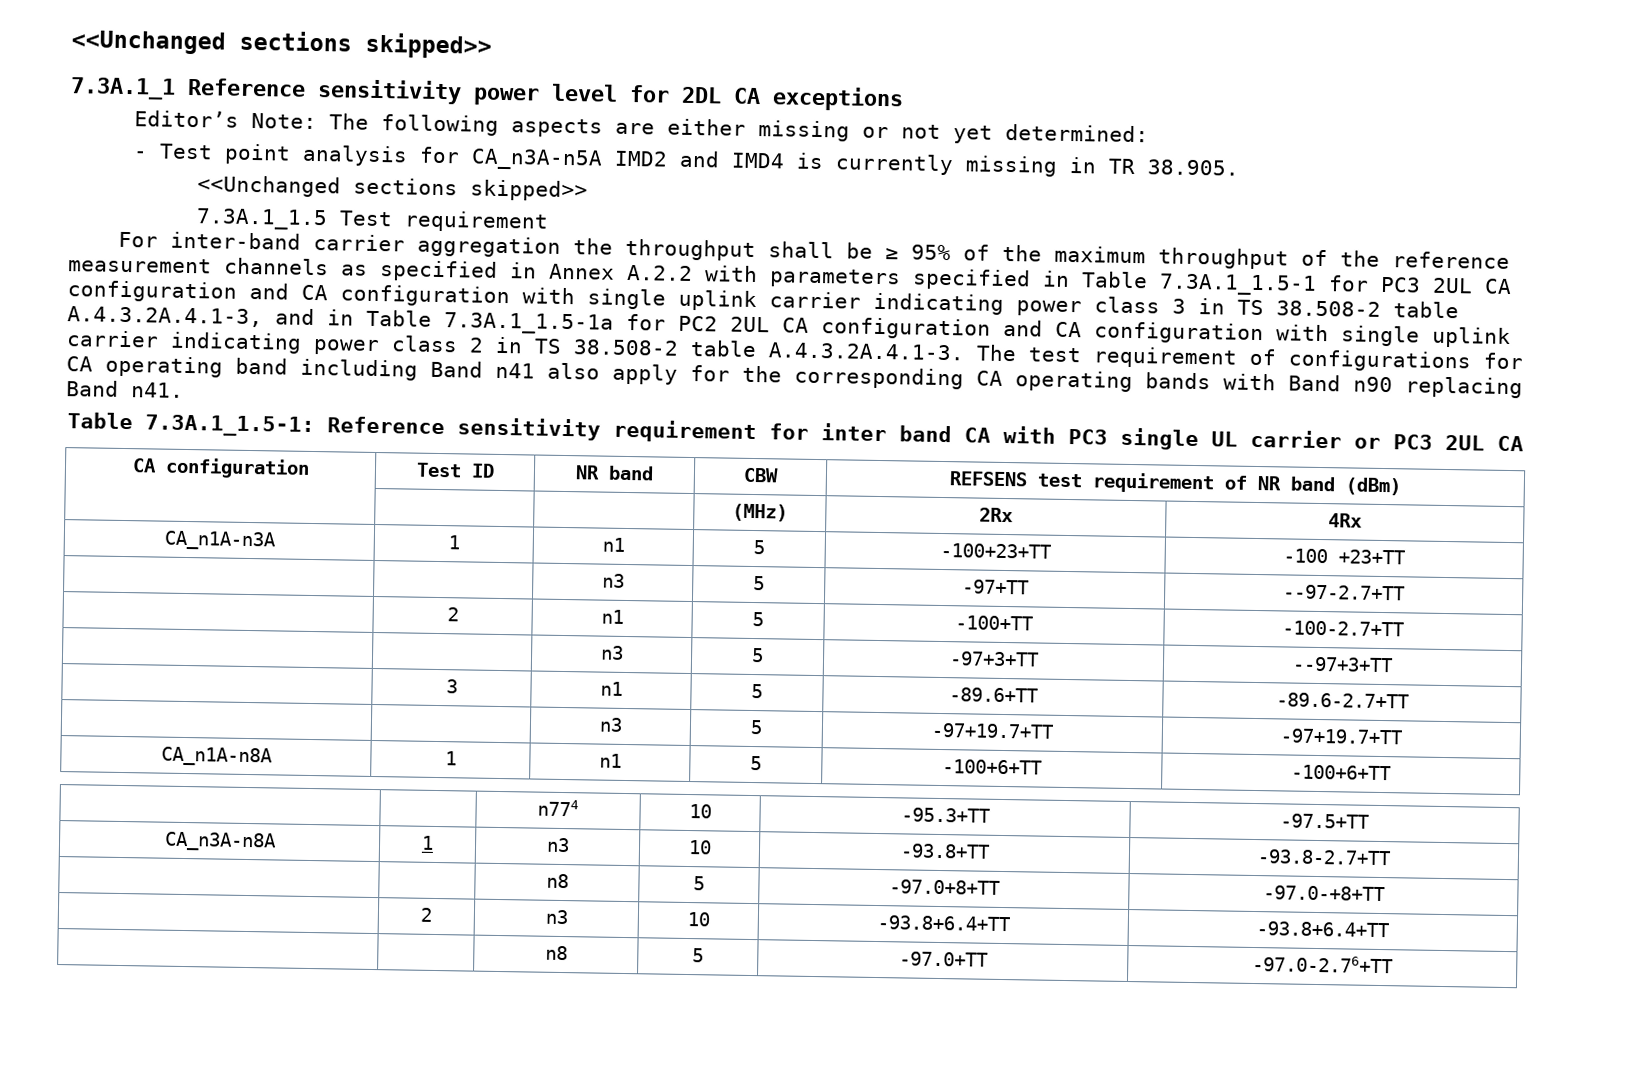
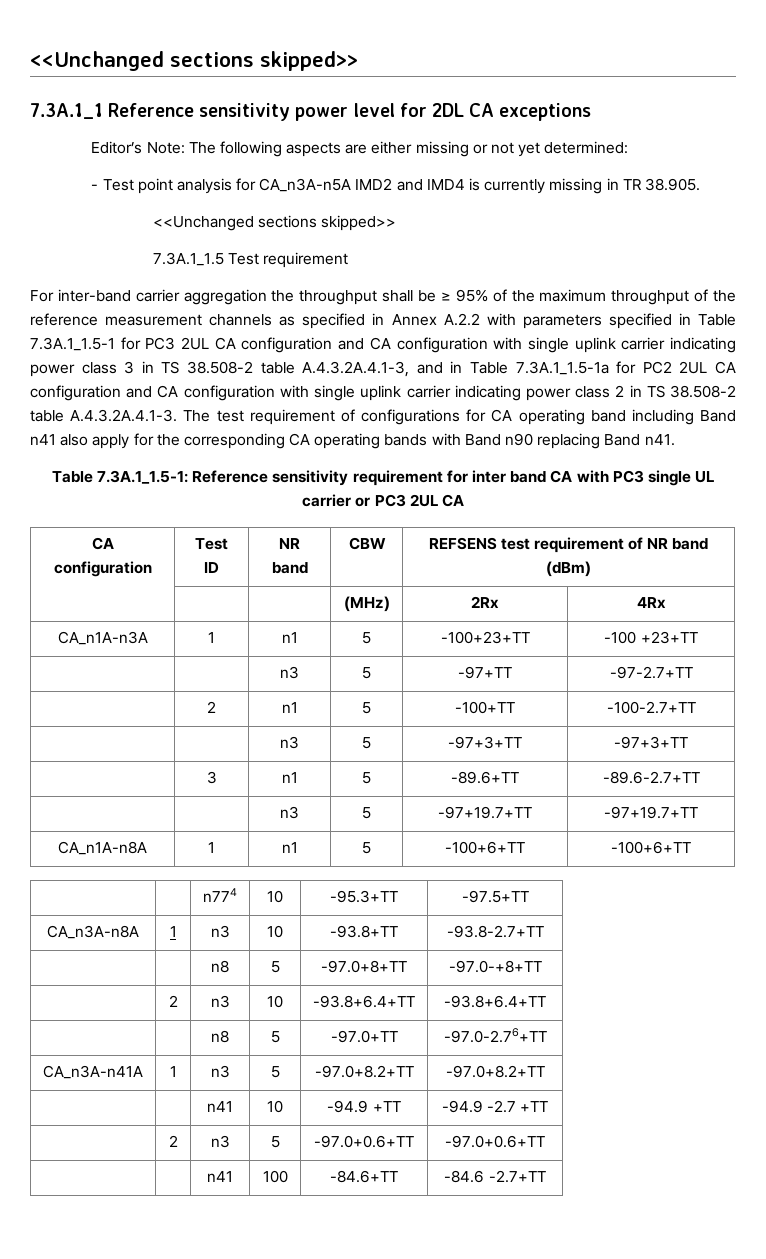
- | | n3 | 5 | -97+TT | --97-2.7+TT
+ | | n3 | 5 | -97+TT | -97-2.7+TT
- | | n3 | 5 | -97+3+TT | --97+3+TT
+ | | n3 | 5 | -97+3+TT | -97+3+TT
+ CA_n3A-n41A | 1 | n3 | 5 | -97.0+8.2+TT | -97.0+8.2+TT
+ | | n41 | 10 | -94.9 +TT | -94.9 -2.7 +TT
+ | 2 | n3 | 5 | -97.0+0.6+TT | -97.0+0.6+TT
+ | | n41 | 100 | -84.6+TT | -84.6 -2.7+TT

